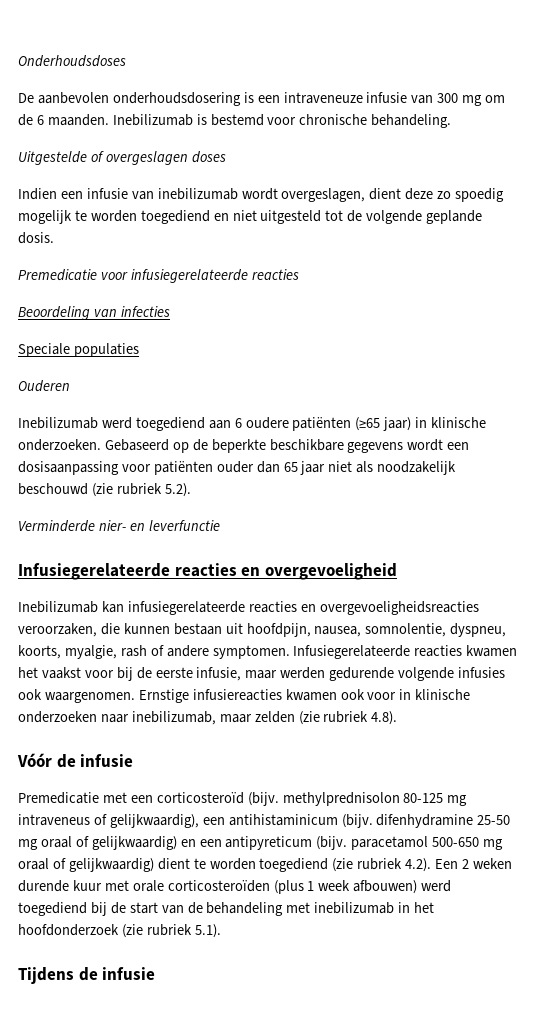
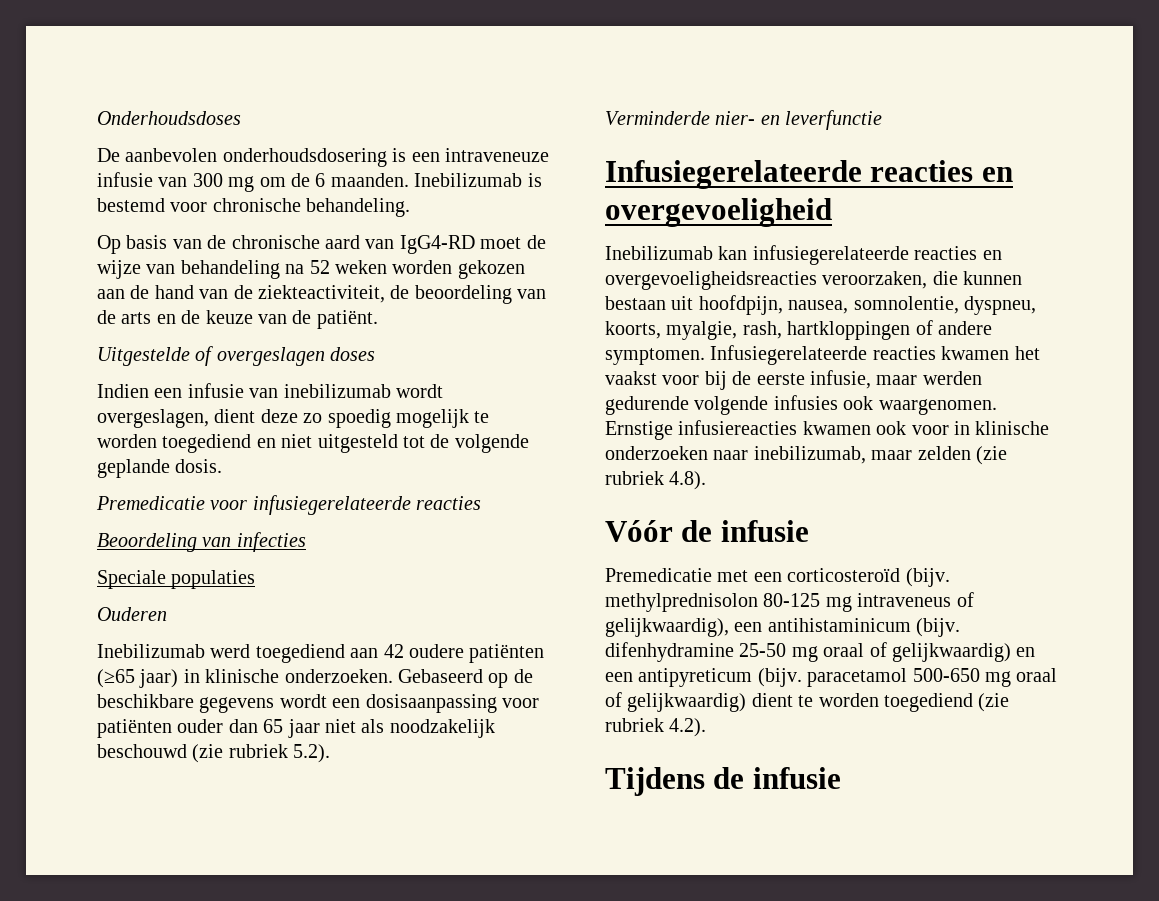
+ Op basis van de chronische aard van IgG4-RD moet de wijze van behandeling na 52 weken worden gekozen aan de hand van de ziekteactiviteit, de beoordeling van de arts en de keuze van de patiënt.
- Inebilizumab werd toegediend aan 6 oudere patiënten (≥65 jaar) in klinische onderzoeken.
+ Inebilizumab werd toegediend aan 42 oudere patiënten (≥65 jaar) in klinische onderzoeken.
- Gebaseerd op de beperkte beschikbare gegevens wordt een dosisaanpassing voor patiënten ouder dan 65 jaar niet als noodzakelijk beschouwd (zie rubriek 5.2).
+ Gebaseerd op de beschikbare gegevens wordt een dosisaanpassing voor patiënten ouder dan 65 jaar niet als noodzakelijk beschouwd (zie rubriek 5.2).
- Inebilizumab kan infusiegerelateerde reacties en overgevoeligheidsreacties veroorzaken, die kunnen bestaan uit hoofdpijn, nausea, somnolentie, dyspneu, koorts, myalgie, rash of andere symptomen.
+ Inebilizumab kan infusiegerelateerde reacties en overgevoeligheidsreacties veroorzaken, die kunnen bestaan uit hoofdpijn, nausea, somnolentie, dyspneu, koorts, myalgie, rash, hartkloppingen of andere symptomen.
- Premedicatie met een corticosteroïd (bijv. methylprednisolon 80-125 mg intraveneus of gelijkwaardig), een antihistaminicum (bijv. difenhydramine 25-50 mg oraal of gelijkwaardig) en een antipyreticum (bijv. paracetamol 500-650 mg oraal of gelijkwaardig) dient te worden toegediend (zie rubriek 4.2). Een 2 weken durende kuur met orale corticosteroïden (plus 1 week afbouwen) werd toegediend bij de start van de behandeling met inebilizumab in het hoofdonderzoek (zie rubriek 5.1).
+ Premedicatie met een corticosteroïd (bijv. methylprednisolon 80-125 mg intraveneus of gelijkwaardig), een antihistaminicum (bijv. difenhydramine 25-50 mg oraal of gelijkwaardig) en een antipyreticum (bijv. paracetamol 500-650 mg oraal of gelijkwaardig) dient te worden toegediend (zie rubriek 4.2).

